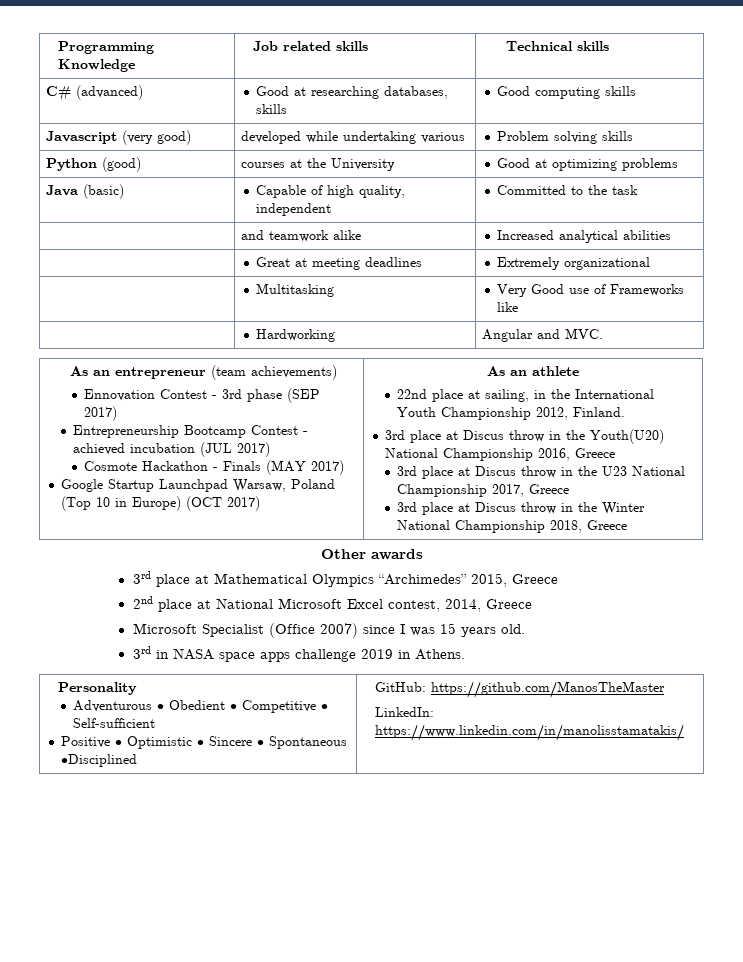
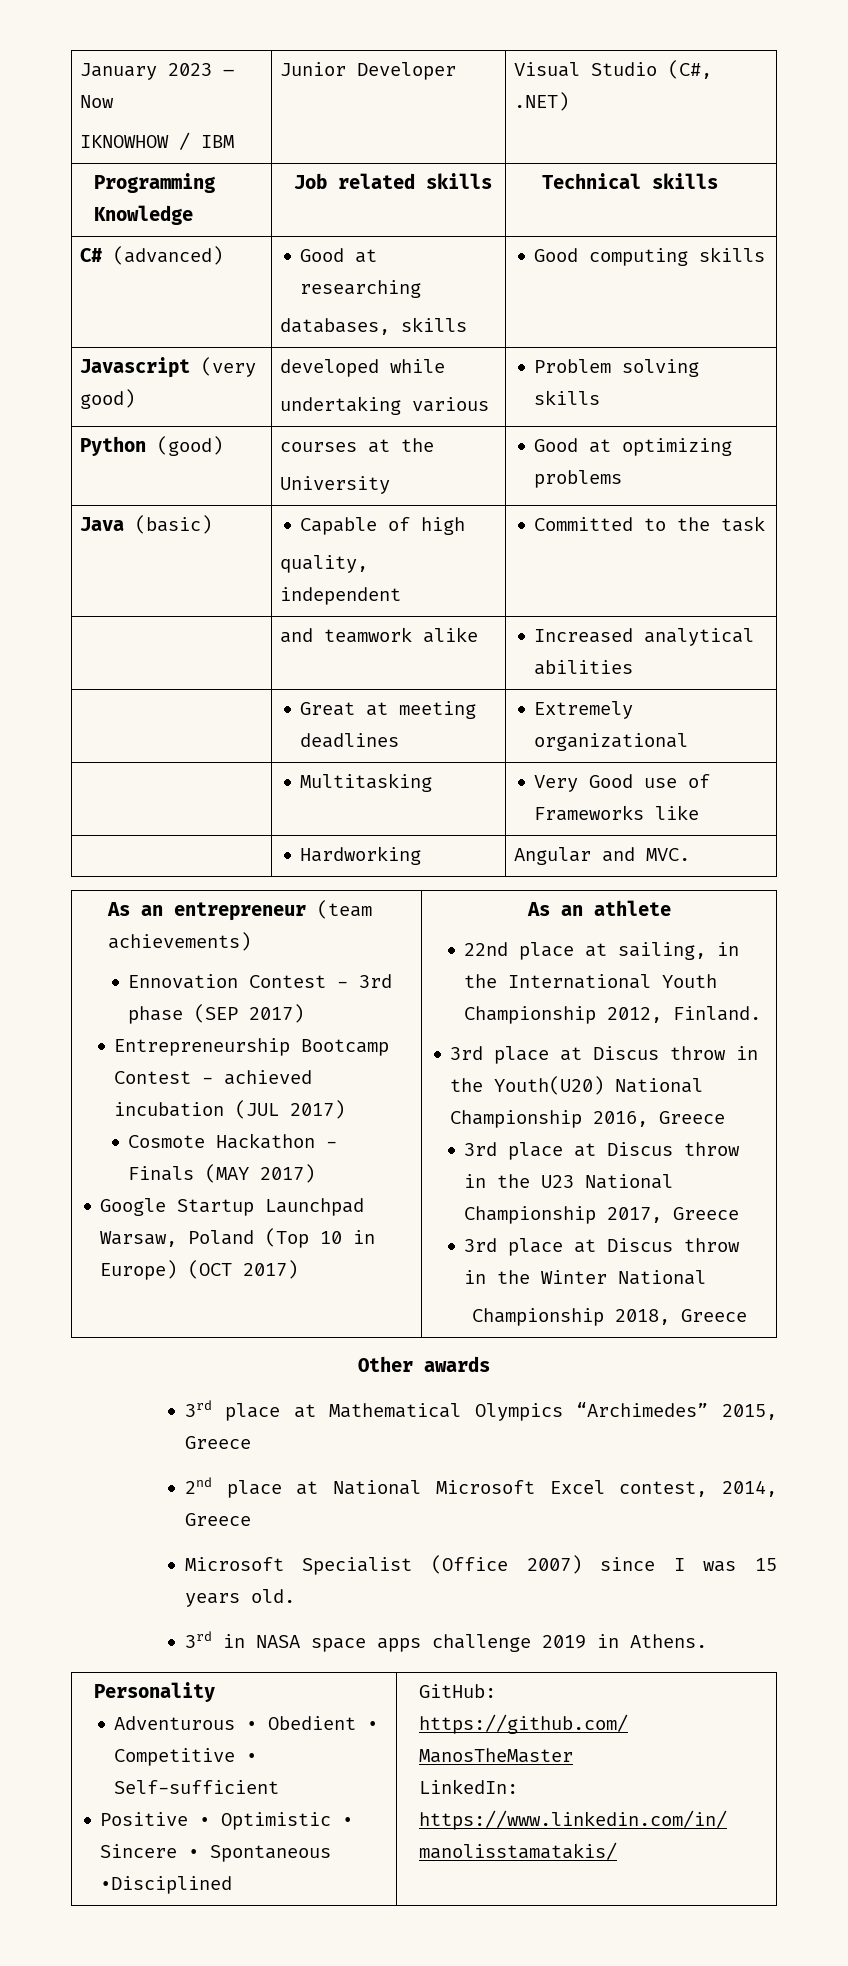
+ January 2023 – Now
+ IKNOWHOW / IBM | Junior Developer | Visual Studio (C#, .NET)
- C# (advanced) | Good at researching databases, skills | Good computing skills
+ C# (advanced) | Good at researching
+ databases, skills | Good computing skills
- Javascript (very good) | developed while undertaking various | Problem solving skills
+ Javascript (very good) | developed while
+ undertaking various | Problem solving skills
- Python (good) | courses at the University | Good at optimizing problems
+ Python (good) | courses at the
+ University | Good at optimizing problems
- Java (basic) | Capable of high quality, independent | Committed to the task
+ Java (basic) | Capable of high
+ quality, independent | Committed to the task
- 3rd place at Discus throw in the Winter National Championship 2018, Greece
+ 3rd place at Discus throw in the Winter National
+ Championship 2018, Greece

